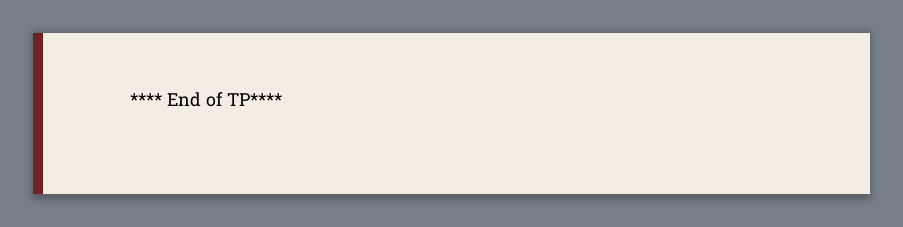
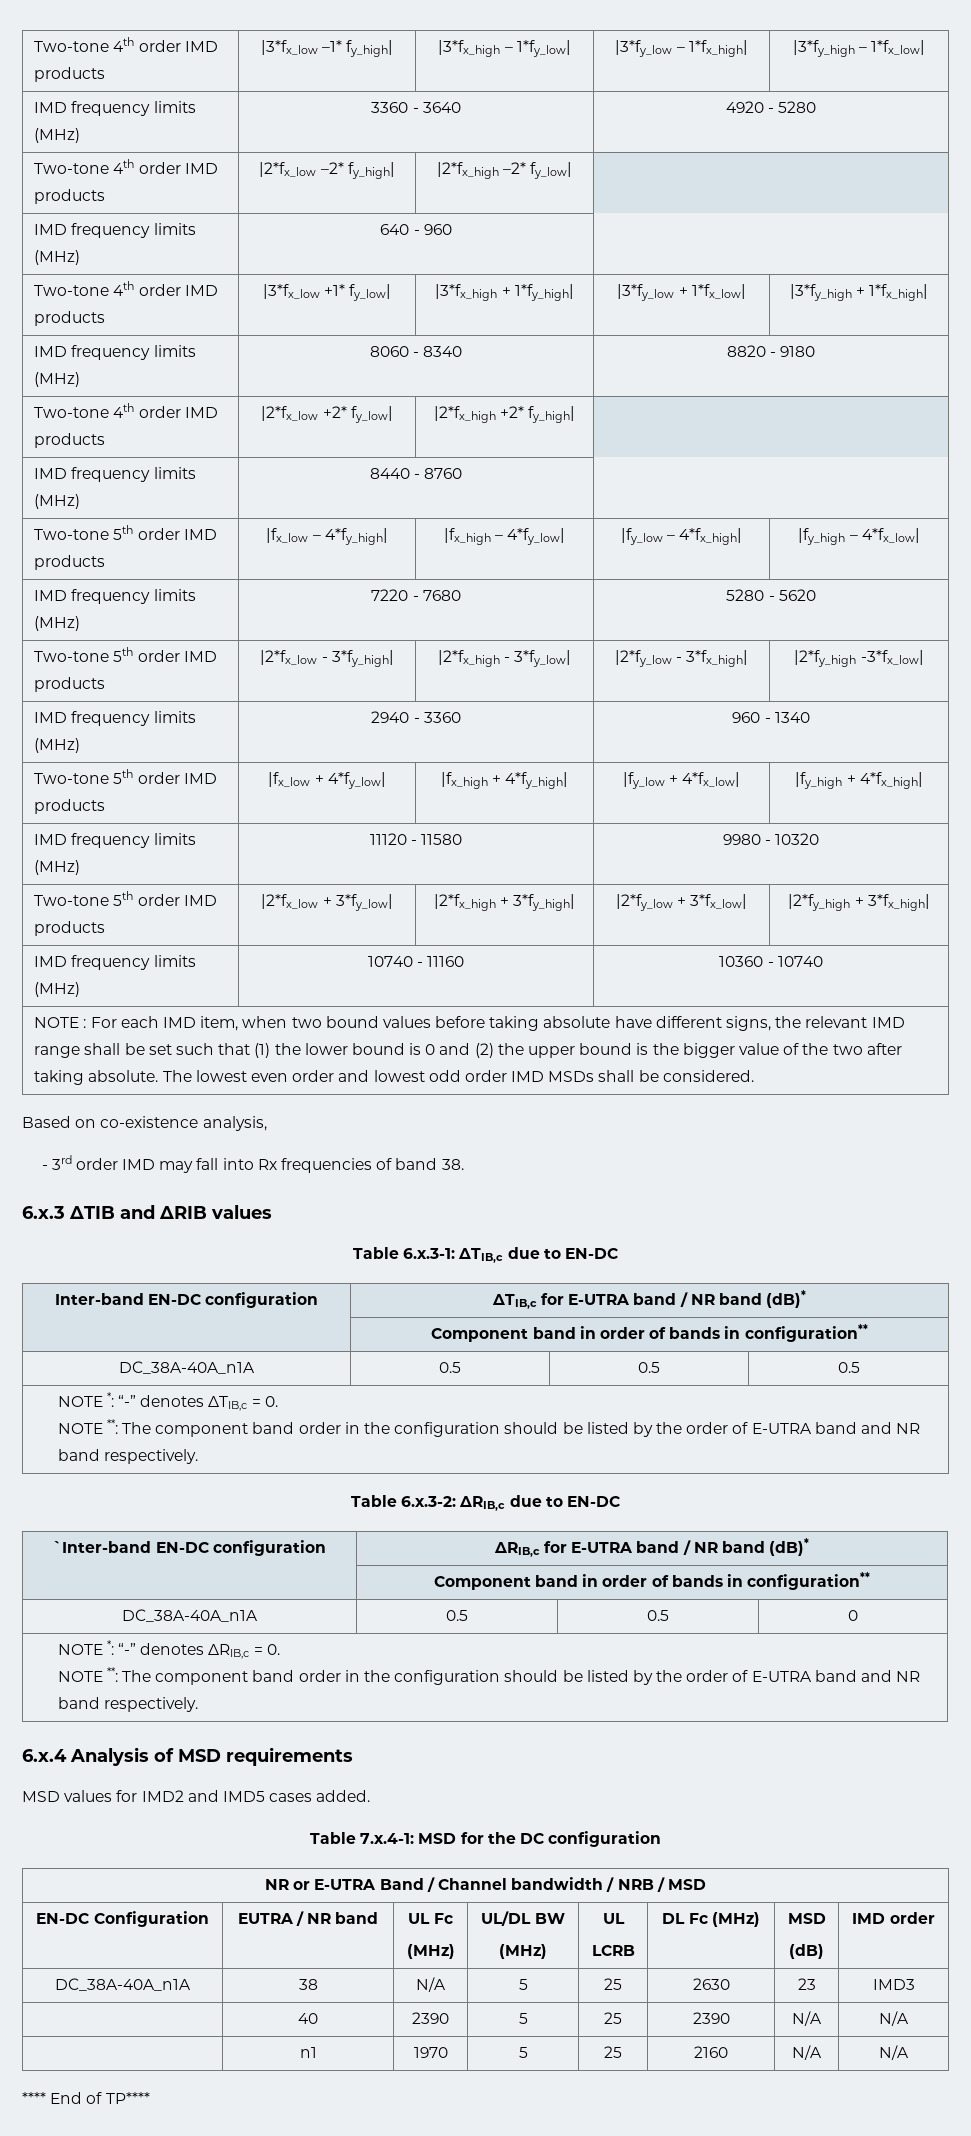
+ Two-tone 4th order IMD products | |3*fx_low –1* fy_high| | |3*fx_high – 1*fy_low| | |3*fy_low – 1*fx_high| | |3*fy_high – 1*fx_low|
+ IMD frequency limits (MHz) | 3360 - 3640 | 4920 - 5280
+ Two-tone 4th order IMD products | |2*fx_low –2* fy_high| | |2*fx_high –2* fy_low| |
+ IMD frequency limits (MHz) | 640 - 960 |
+ Two-tone 4th order IMD products | |3*fx_low +1* fy_low| | |3*fx_high + 1*fy_high| | |3*fy_low + 1*fx_low| | |3*fy_high + 1*fx_high|
+ IMD frequency limits (MHz) | 8060 - 8340 | 8820 - 9180
+ Two-tone 4th order IMD products | |2*fx_low +2* fy_low| | |2*fx_high +2* fy_high| |
+ IMD frequency limits (MHz) | 8440 - 8760 |
+ Two-tone 5th order IMD products | |fx_low – 4*fy_high| | |fx_high – 4*fy_low| | |fy_low – 4*fx_high| | |fy_high – 4*fx_low|
+ IMD frequency limits (MHz) | 7220 - 7680 | 5280 - 5620
+ Two-tone 5th order IMD products | |2*fx_low - 3*fy_high| | |2*fx_high - 3*fy_low| | |2*fy_low - 3*fx_high| | |2*fy_high -3*fx_low|
+ IMD frequency limits (MHz) | 2940 - 3360 | 960 - 1340
+ Two-tone 5th order IMD products | |fx_low + 4*fy_low| | |fx_high + 4*fy_high| | |fy_low + 4*fx_low| | |fy_high + 4*fx_high|
+ IMD frequency limits (MHz) | 11120 - 11580 | 9980 - 10320
+ Two-tone 5th order IMD products | |2*fx_low + 3*fy_low| | |2*fx_high + 3*fy_high| | |2*fy_low + 3*fx_low| | |2*fy_high + 3*fx_high|
+ IMD frequency limits (MHz) | 10740 - 11160 | 10360 - 10740
+ NOTE : For each IMD item, when two bound values before taking absolute have different signs, the relevant IMD range shall be set such that (1) the lower bound is 0 and (2) the upper bound is the bigger value of the two after taking absolute. The lowest even order and lowest odd order IMD MSDs shall be considered.
+ Based on co-existence analysis,
+ - 3rd order IMD may fall into Rx frequencies of band 38.
+ 6.x.3 ∆TIB and ∆RIB values
+ Table 6.x.3-1: ΔTIB,c due to EN-DC
+ Inter-band EN-DC configuration | ΔTIB,c for E-UTRA band / NR band (dB)*
+ | Component band in order of bands in configuration**
+ DC_38A-40A_n1A | 0.5 | 0.5 | 0.5
+ NOTE *: “-” denotes ΔTIB,c = 0.
+ NOTE **: The component band order in the configuration should be listed by the order of E-UTRA band and NR band respectively.
+ Table 6.x.3-2: ΔRIB,c due to EN-DC
+ `Inter-band EN-DC configuration | ΔRIB,c for E-UTRA band / NR band (dB)*
+ | Component band in order of bands in configuration**
+ DC_38A-40A_n1A | 0.5 | 0.5 | 0
+ NOTE *: “-” denotes ΔRIB,c = 0.
+ NOTE **: The component band order in the configuration should be listed by the order of E-UTRA band and NR band respectively.
+ 6.x.4 Analysis of MSD requirements
+ MSD values for IMD2 and IMD5 cases added.
+ Table 7.x.4-1: MSD for the DC configuration
+ NR or E-UTRA Band / Channel bandwidth / NRB / MSD
+ EN-DC Configuration | EUTRA / NR band | UL Fc
+ (MHz) | UL/DL BW
+ (MHz) | UL
+ LCRB | DL Fc (MHz) | MSD
+ (dB) | IMD order
+ DC_38A-40A_n1A | 38 | N/A | 5 | 25 | 2630 | 23 | IMD3
+ | 40 | 2390 | 5 | 25 | 2390 | N/A | N/A
+ | n1 | 1970 | 5 | 25 | 2160 | N/A | N/A

